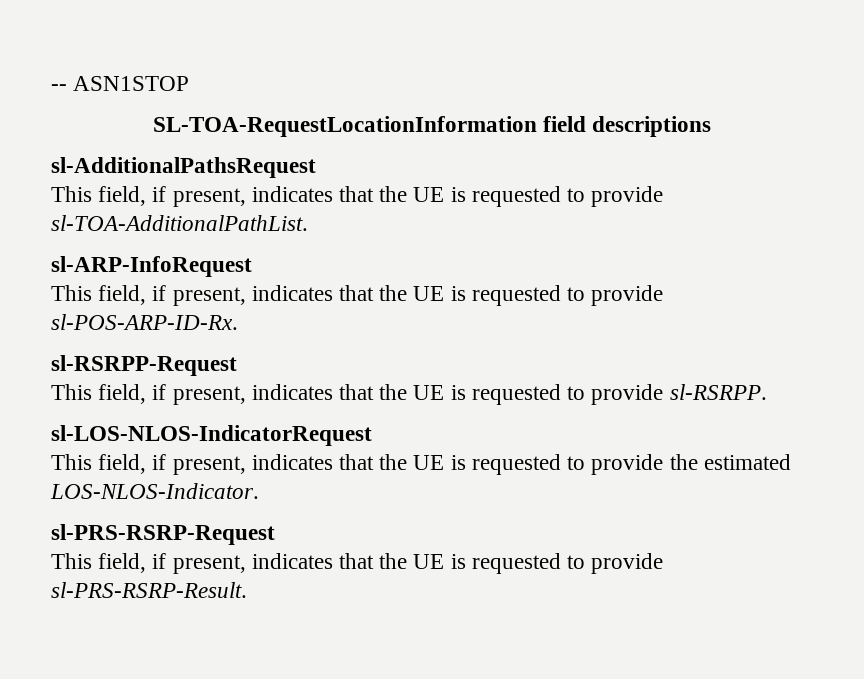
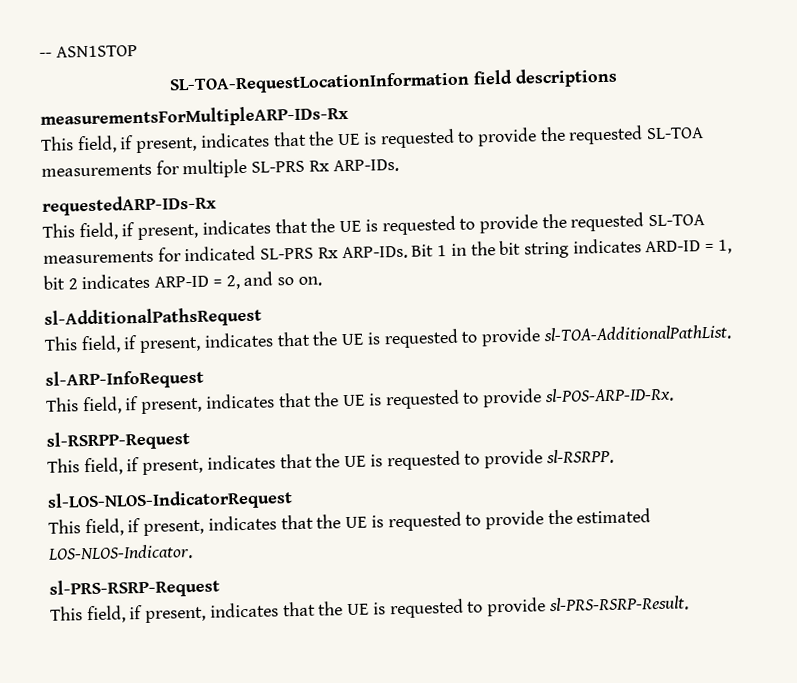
+ measurementsForMultipleARP-IDs-Rx
+ This field, if present, indicates that the UE is requested to provide the requested SL-TOA measurements for multiple SL-PRS Rx ARP-IDs.
+ requestedARP-IDs-Rx
+ This field, if present, indicates that the UE is requested to provide the requested SL-TOA measurements for indicated SL-PRS Rx ARP-IDs. Bit 1 in the bit string indicates ARD-ID = 1, bit 2 indicates ARP-ID = 2, and so on.

